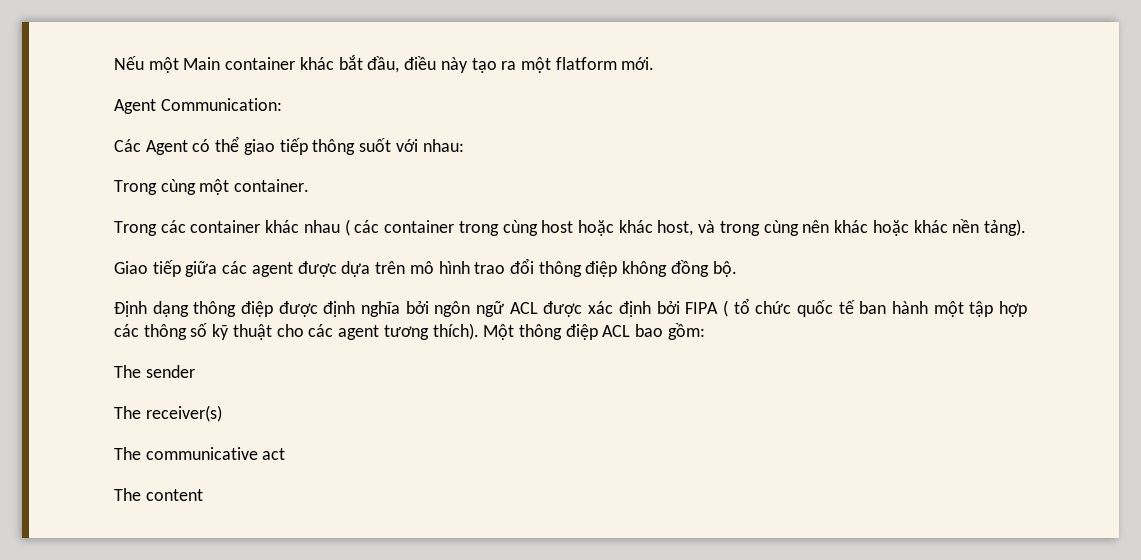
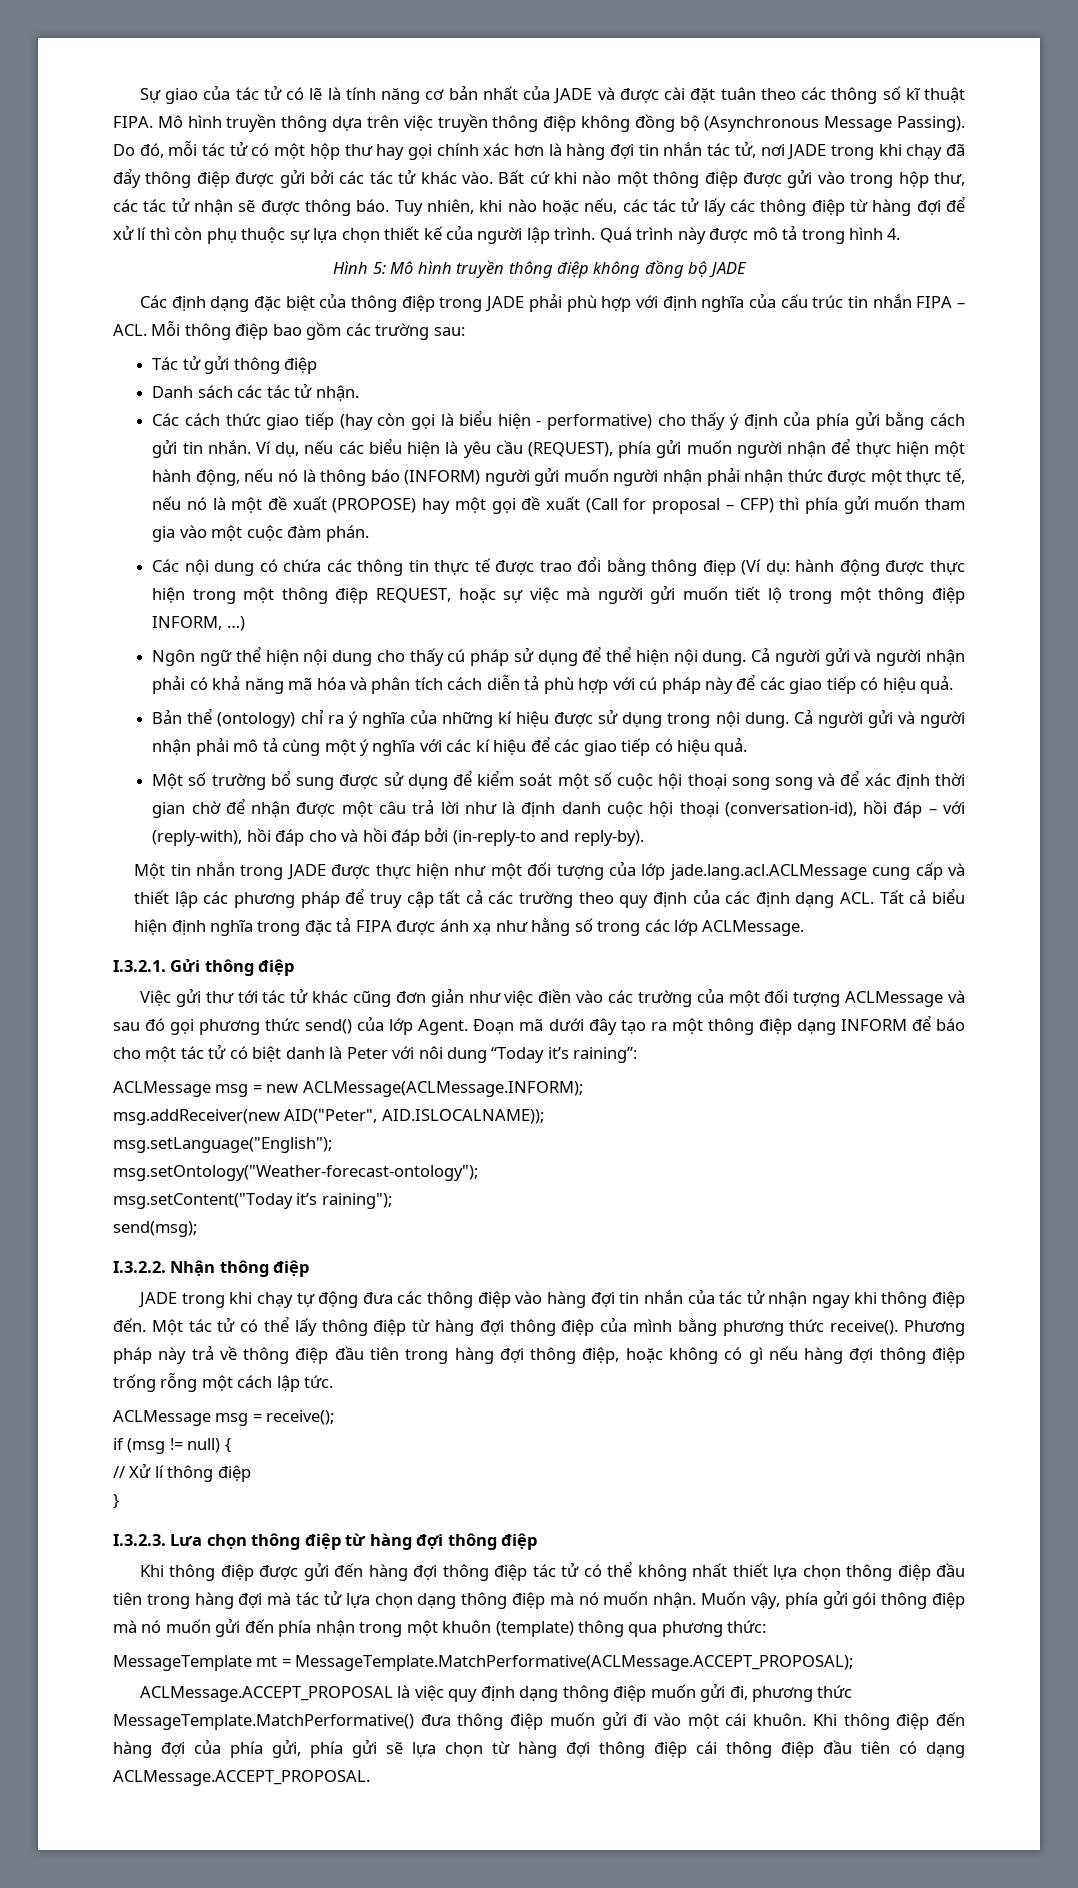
- Nếu một Main container khác bắt đầu, điều này tạo ra một flatform mới.
- Agent Communication:
- Các Agent có thể giao tiếp thông suốt với nhau:
- Trong cùng một container.
- Trong các container khác nhau ( các container trong cùng host hoặc khác host, và trong cùng nên khác hoặc khác nền tảng).
- Giao tiếp giữa các agent được dựa trên mô hình trao đổi thông điệp không đồng bộ.
- Định dạng thông điệp được định nghĩa bởi ngôn ngữ ACL được xác định bởi FIPA ( tổ chức quốc tế ban hành một tập hợp các thông số kỹ thuật cho các agent tương thích). Một thông điệp ACL bao gồm:
- The sender
- The receiver(s)
- The communicative act
- The content
+ Sự giao của tác tử có lẽ là tính năng cơ bản nhất của JADE và được cài đặt tuân theo các thông số kĩ thuật FIPA. Mô hình truyền thông dựa trên việc truyền thông điệp không đồng bộ (Asynchronous Message Passing). Do đó, mỗi tác tử có một hộp thư hay gọi chính xác hơn là hàng đợi tin nhắn tác tử, nơi JADE trong khi chạy đã đẩy thông điệp được gửi bởi các tác tử khác vào. Bất cứ khi nào một thông điệp được gửi vào trong hộp thư, các tác tử nhận sẽ được thông báo. Tuy nhiên, khi nào hoặc nếu, các tác tử lấy các thông điệp từ hàng đợi để xử lí thì còn phụ thuộc sự lựa chọn thiết kế của người lập trình. Quá trình này được mô tả trong hình 4.
+ Hình 5: Mô hình truyền thông điệp không đồng bộ JADE
+ Các định dạng đặc biệt của thông điệp trong JADE phải phù hợp với định nghĩa của cấu trúc tin nhắn FIPA – ACL. Mỗi thông điệp bao gồm các trường sau:
+ Tác tử gửi thông điệp
+ Danh sách các tác tử nhận.
+ Các cách thức giao tiếp (hay còn gọi là biểu hiện - performative) cho thấy ý định của phía gửi bằng cách gửi tin nhắn. Ví dụ, nếu các biểu hiện là yêu cầu (REQUEST), phía gửi muốn người nhận để thực hiện một hành động, nếu nó là thông báo (INFORM) người gửi muốn người nhận phải nhận thức được một thực tế, nếu nó là một đề xuất (PROPOSE) hay một gọi đề xuất (Call for proposal – CFP) thì phía gửi muốn tham gia vào một cuộc đàm phán.
+ Các nội dung có chứa các thông tin thực tế được trao đổi bằng thông điẹp (Ví dụ: hành động được thực hiện trong một thông điệp REQUEST, hoặc sự việc mà người gửi muốn tiết lộ trong một thông điệp INFORM, …)
+ Ngôn ngữ thể hiện nội dung cho thấy cú pháp sử dụng để thể hiện nội dung. Cả người gửi và người nhận phải có khả năng mã hóa và phân tích cách diễn tả phù hợp với cú pháp này để các giao tiếp có hiệu quả.
+ Bản thể (ontology) chỉ ra ý nghĩa của những kí hiệu được sử dụng trong nội dung. Cả người gửi và người nhận phải mô tả cùng một ý nghĩa với các kí hiệu để các giao tiếp có hiệu quả.
+ Một số trường bổ sung được sử dụng để kiểm soát một số cuộc hội thoại song song và để xác định thời gian chờ để nhận được một câu trả lời như là định danh cuộc hội thoại (conversation-id), hồi đáp – với (reply-with), hồi đáp cho và hồi đáp bởi (in-reply-to and reply-by).
+ Một tin nhắn trong JADE được thực hiện như một đối tượng của lớp jade.lang.acl.ACLMessage cung cấp và thiết lập các phương pháp để truy cập tất cả các trường theo quy định của các định dạng ACL. Tất cả biểu hiện định nghĩa trong đặc tả FIPA được ánh xạ như hằng số trong các lớp ACLMessage.
+ I.3.2.1. Gửi thông điệp
+ Việc gửi thư tới tác tử khác cũng đơn giản như việc điền vào các trường của một đối tượng ACLMessage và sau đó gọi phương thức send() của lớp Agent. Đoạn mã dưới đây tạo ra một thông điệp dạng INFORM để báo cho một tác tử có biệt danh là Peter với nôi dung “Today it’s raining”:
+ ACLMessage msg = new ACLMessage(ACLMessage.INFORM);
+ msg.addReceiver(new AID("Peter", AID.ISLOCALNAME));
+ msg.setLanguage("English");
+ msg.setOntology("Weather-forecast-ontology");
+ msg.setContent("Today it’s raining");
+ send(msg);
+ I.3.2.2. Nhận thông điệp
+ JADE trong khi chạy tự động đưa các thông điệp vào hàng đợi tin nhắn của tác tử nhận ngay khi thông điệp đến. Một tác tử có thể lấy thông điệp từ hàng đợi thông điệp của mình bằng phương thức receive(). Phương pháp này trả về thông điệp đầu tiên trong hàng đợi thông điệp, hoặc không có gì nếu hàng đợi thông điệp trống rỗng một cách lập tức.
+ ACLMessage msg = receive();
+ if (msg != null) {
+ // Xử lí thông điệp
+ }
+ I.3.2.3. Lưa chọn thông điệp từ hàng đợi thông điệp
+ Khi thông điệp được gửi đến hàng đợi thông điệp tác tử có thể không nhất thiết lựa chọn thông điệp đầu tiên trong hàng đợi mà tác tử lựa chọn dạng thông điệp mà nó muốn nhận. Muốn vậy, phía gửi gói thông điệp mà nó muốn gửi đến phía nhận trong một khuôn (template) thông qua phương thức:
+ MessageTemplate mt = MessageTemplate.MatchPerformative(ACLMessage.ACCEPT_PROPOSAL);
+ ACLMessage.ACCEPT_PROPOSAL là việc quy định dạng thông điệp muốn gửi đi, phương thức MessageTemplate.MatchPerformative() đưa thông điệp muốn gửi đi vào một cái khuôn. Khi thông điệp đến hàng đợi của phía gửi, phía gửi sẽ lựa chọn từ hàng đợi thông điệp cái thông điệp đầu tiên có dạng ACLMessage.ACCEPT_PROPOSAL.

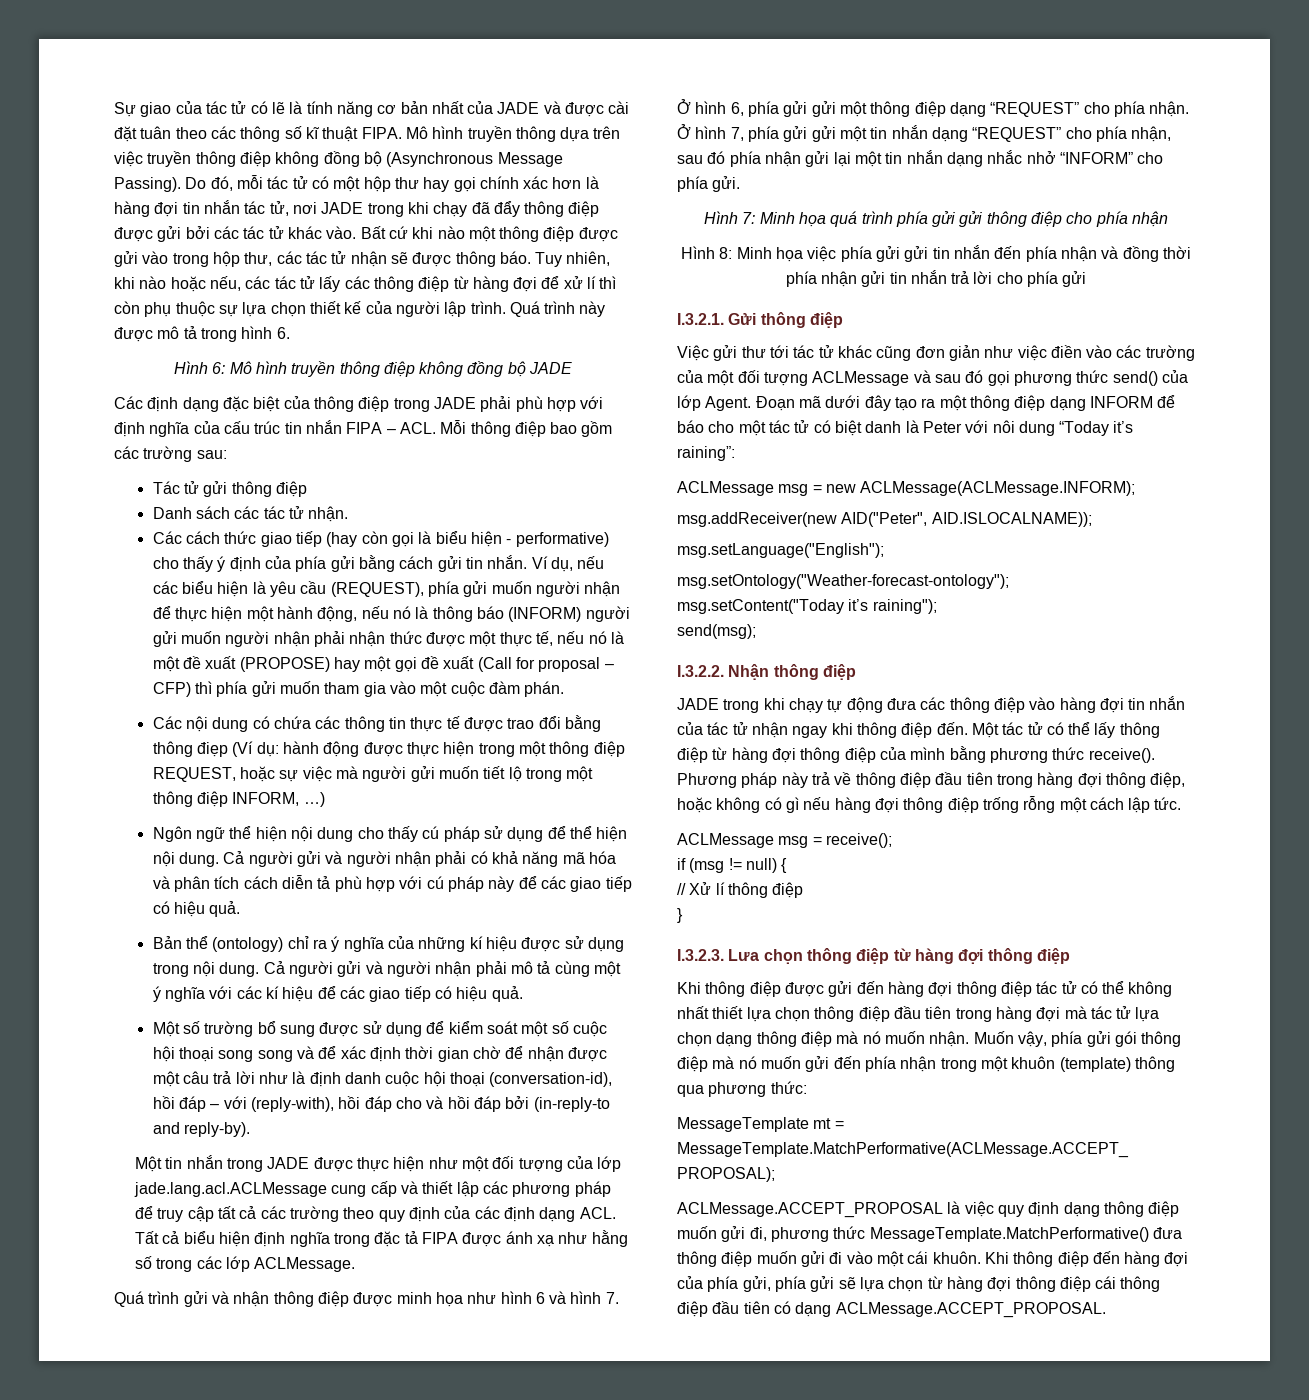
- Quá trình này được mô tả trong hình 4.
- Hình 5: Mô hình truyền thông điệp không đồng bộ JADE
+ Quá trình này được mô tả trong hình 6.
+ Hình 6: Mô hình truyền thông điệp không đồng bộ JADE
+ Quá trình gửi và nhận thông điệp được minh họa như hình 6 và hình 7. Ở hình 6, phía gửi gửi một thông điệp dạng “REQUEST” cho phía nhận. Ở hình 7, phía gửi gửi một tin nhắn dạng “REQUEST” cho phía nhận, sau đó phía nhận gửi lại một tin nhắn dạng nhắc nhở “INFORM” cho phía gửi.
+ Hình 7: Minh họa quá trình phía gửi gửi thông điệp cho phía nhận
+ Hình 8: Minh họa việc phía gửi gửi tin nhắn đến phía nhận và đồng thời phía nhận gửi tin nhắn trả lời cho phía gửi

